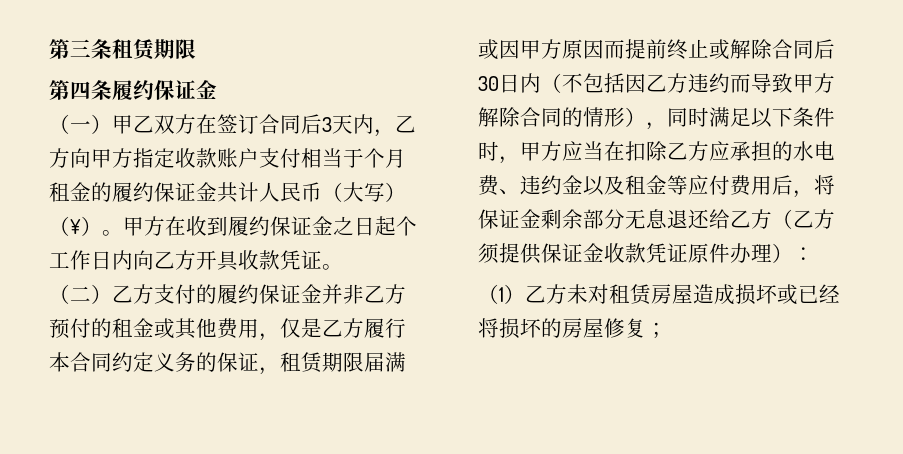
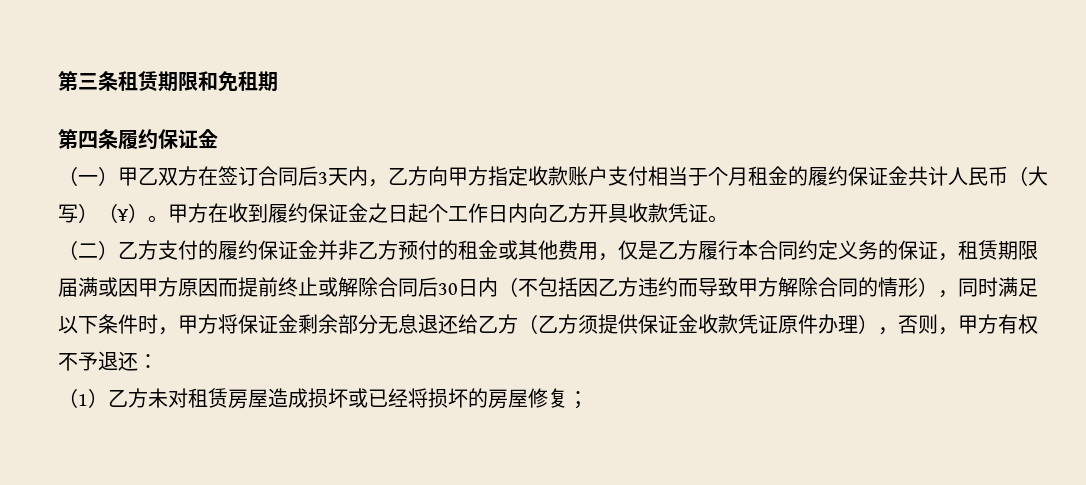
- 第三条租赁期限
+ 第三条租赁期限和免租期
- （二）乙方支付的履约保证金并非乙方预付的租金或其他费用，仅是乙方履行本合同约定义务的保证，租赁期限届满或因甲方原因而提前终止或解除合同后30日内（不包括因乙方违约而导致甲方解除合同的情形），同时满足以下条件时，甲方应当在扣除乙方应承担的水电费、违约金以及租金等应付费用后，将保证金剩余部分无息退还给乙方（乙方须提供保证金收款凭证原件办理）：
+ （二）乙方支付的履约保证金并非乙方预付的租金或其他费用，仅是乙方履行本合同约定义务的保证，租赁期限届满或因甲方原因而提前终止或解除合同后30日内（不包括因乙方违约而导致甲方解除合同的情形），同时满足以下条件时，甲方将保证金剩余部分无息退还给乙方（乙方须提供保证金收款凭证原件办理），否则，甲方有权不予退还：

